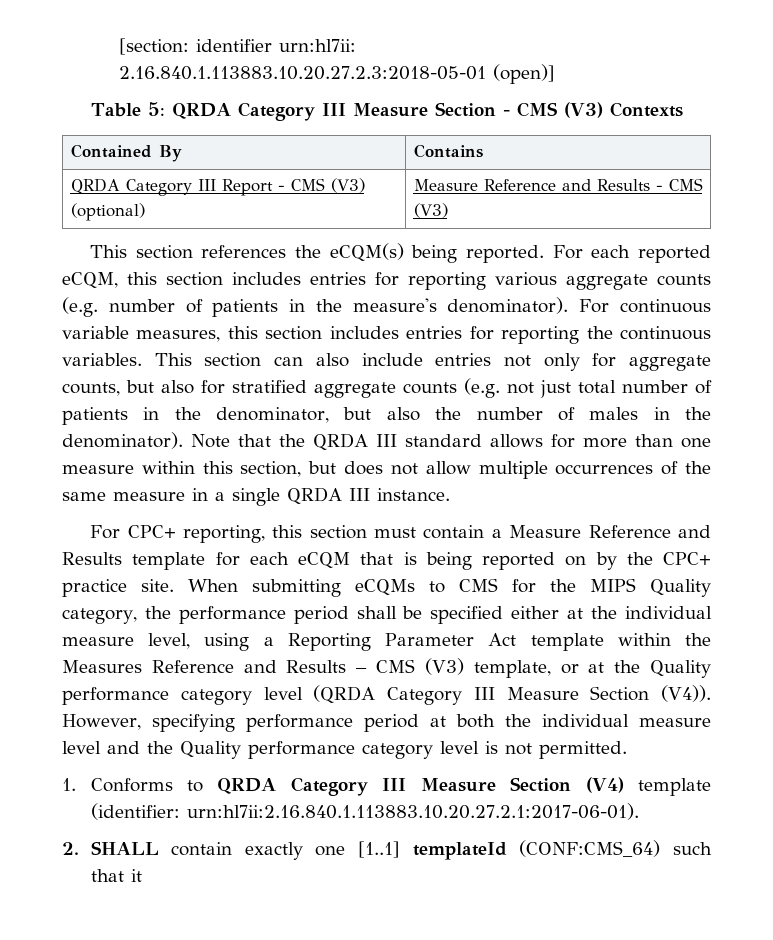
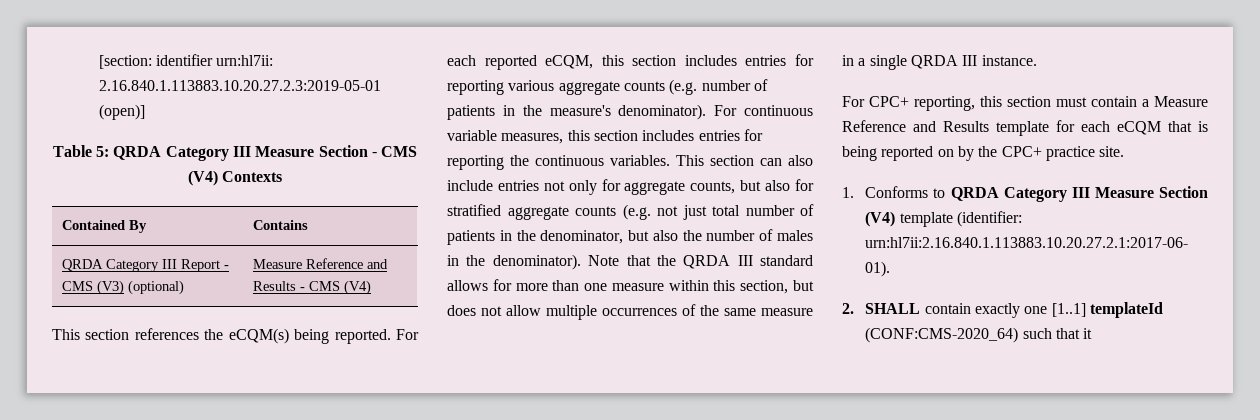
- [section: identifier urn:hl7ii: 2.16.840.1.113883.10.20.27.2.3:2018-05-01 (open)]
+ [section: identifier urn:hl7ii: 2.16.840.1.113883.10.20.27.2.3:2019-05-01 (open)]
- Table 5: QRDA Category III Measure Section - CMS (V3) Contexts
+ Table 5: QRDA Category III Measure Section - CMS (V4) Contexts
- QRDA Category III Report - CMS (V3) (optional) | Measure Reference and Results - CMS (V3)
+ QRDA Category III Report - CMS (V3) (optional) | Measure Reference and Results - CMS (V4)
- When submitting eCQMs to CMS for the MIPS Quality category, the performance period shall be specified either at the individual measure level, using a Reporting Parameter Act template within the Measures Reference and Results – CMS (V3) template, or at the Quality performance category level (QRDA Category III Measure Section (V4)). However, specifying performance period at both the individual measure level and the Quality performance category level is not permitted.
- 2. SHALL contain exactly one [1..1] templateId (CONF:CMS_64) such that it
+ 2. SHALL contain exactly one [1..1] templateId (CONF:CMS-2020_64) such that it

